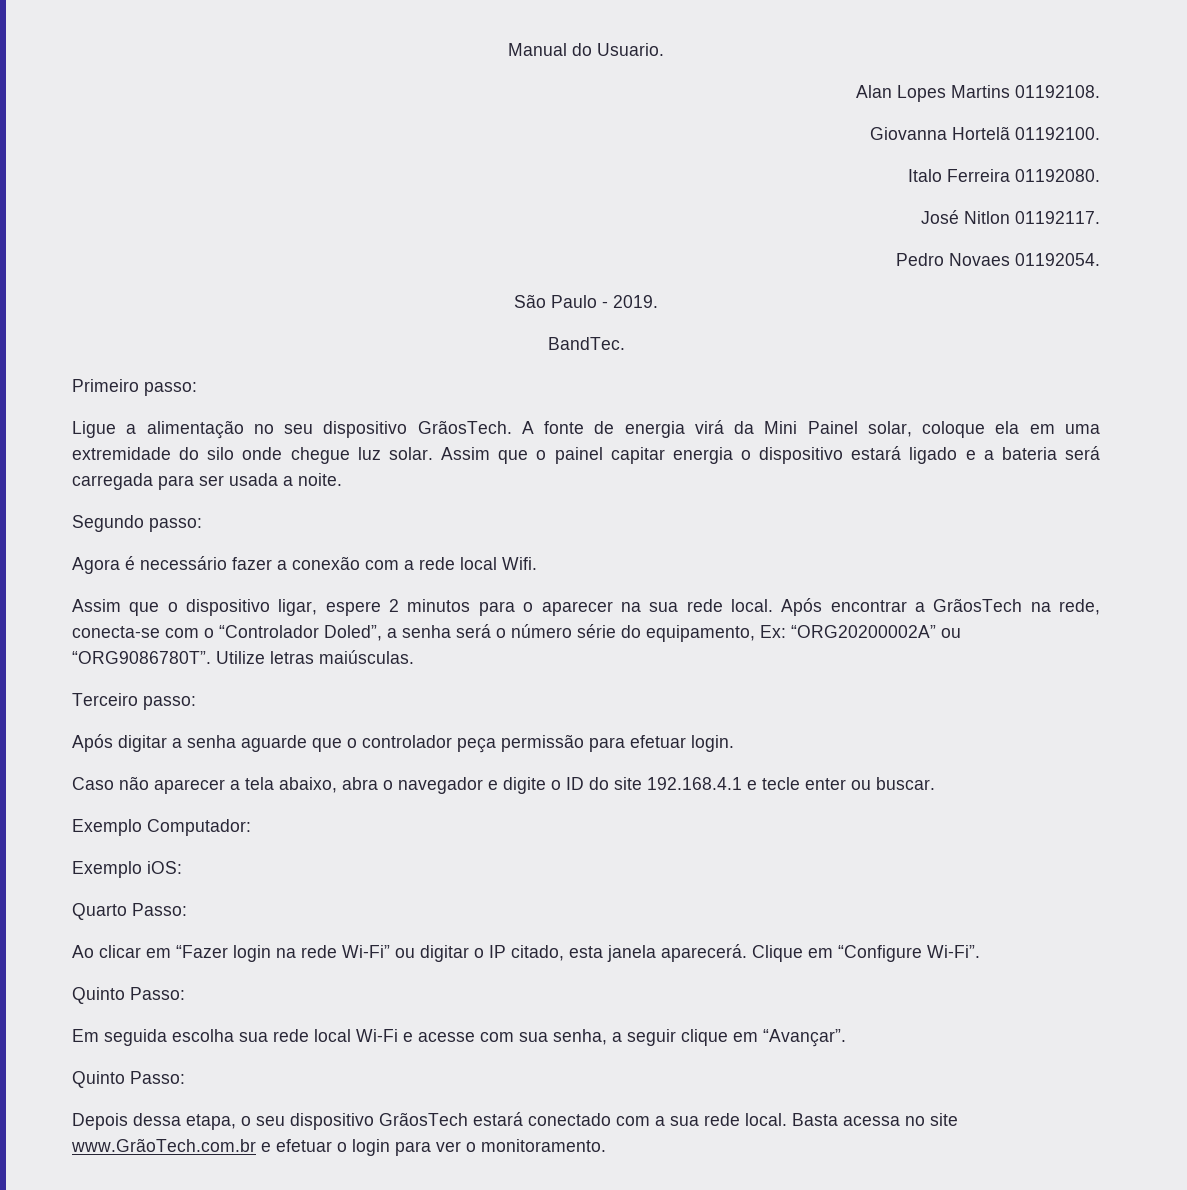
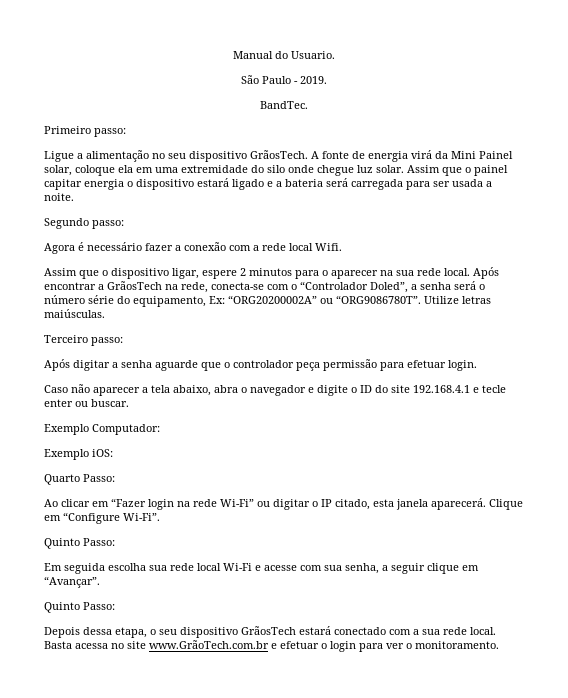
- Alan Lopes Martins 01192108.
- Giovanna Hortelã 01192100.
- Italo Ferreira 01192080.
- José Nitlon 01192117.
- Pedro Novaes 01192054.

